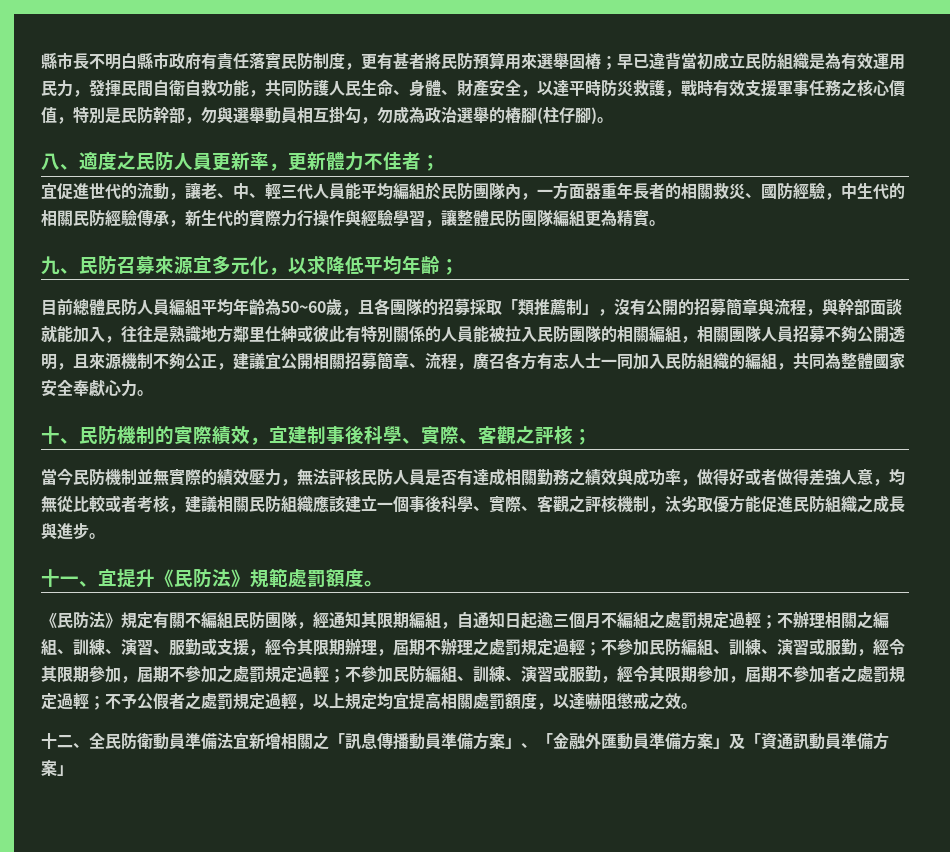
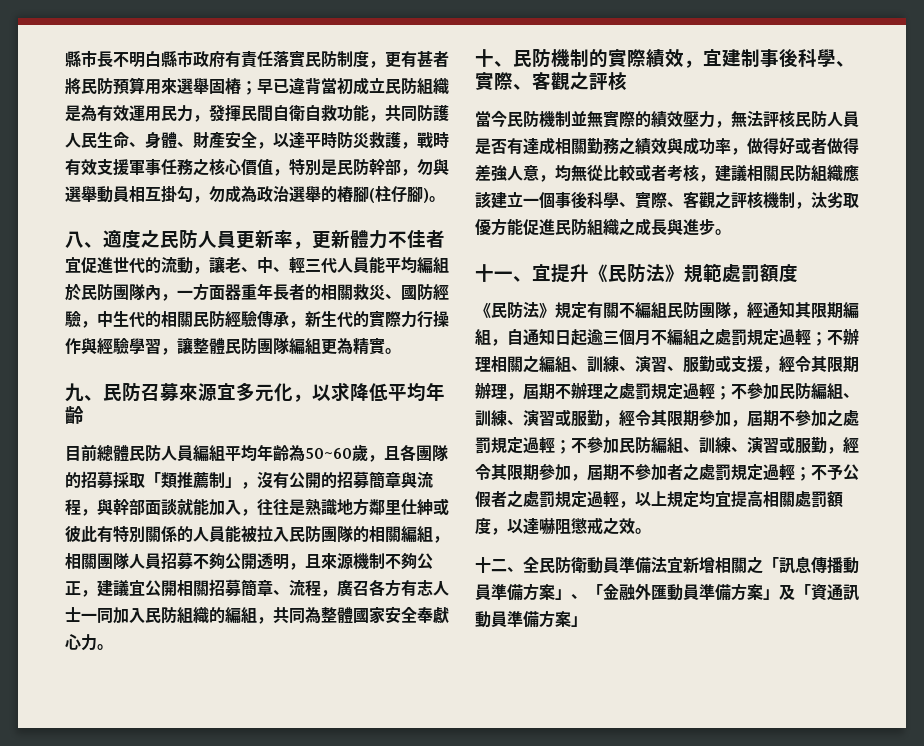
- 八、適度之民防人員更新率，更新體力不佳者；
+ 八、適度之民防人員更新率，更新體力不佳者
- 九、民防召募來源宜多元化，以求降低平均年齡；
+ 九、民防召募來源宜多元化，以求降低平均年齡
- 十、民防機制的實際績效，宜建制事後科學、實際、客觀之評核；
+ 十、民防機制的實際績效，宜建制事後科學、實際、客觀之評核
- 十一、宜提升《民防法》規範處罰額度。
+ 十一、宜提升《民防法》規範處罰額度

